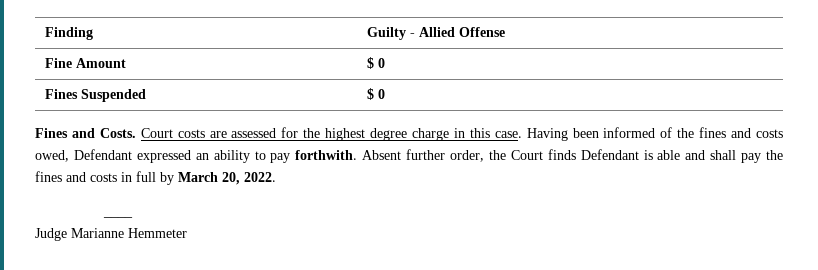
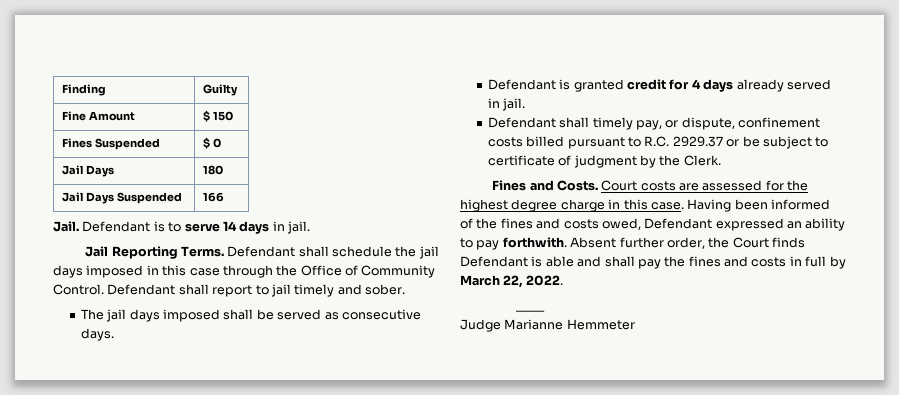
- Finding | Guilty - Allied Offense
+ Finding | Guilty
- Fine Amount | $ 0
+ Fine Amount | $ 150
+ Jail Days | 180
+ Jail Days Suspended | 166
+ Jail. Defendant is to serve 14 days in jail.
+ Jail Reporting Terms. Defendant shall schedule the jail days imposed in this case through the Office of Community Control. Defendant shall report to jail timely and sober.
+ The jail days imposed shall be served as consecutive days.
+ Defendant is granted credit for 4 days already served in jail.
+ Defendant shall timely pay, or dispute, confinement costs billed pursuant to R.C. 2929.37 or be subject to certificate of judgment by the Clerk.
- Absent further order, the Court finds Defendant is able and shall pay the fines and costs in full by March 20, 2022.
+ Absent further order, the Court finds Defendant is able and shall pay the fines and costs in full by March 22, 2022.

